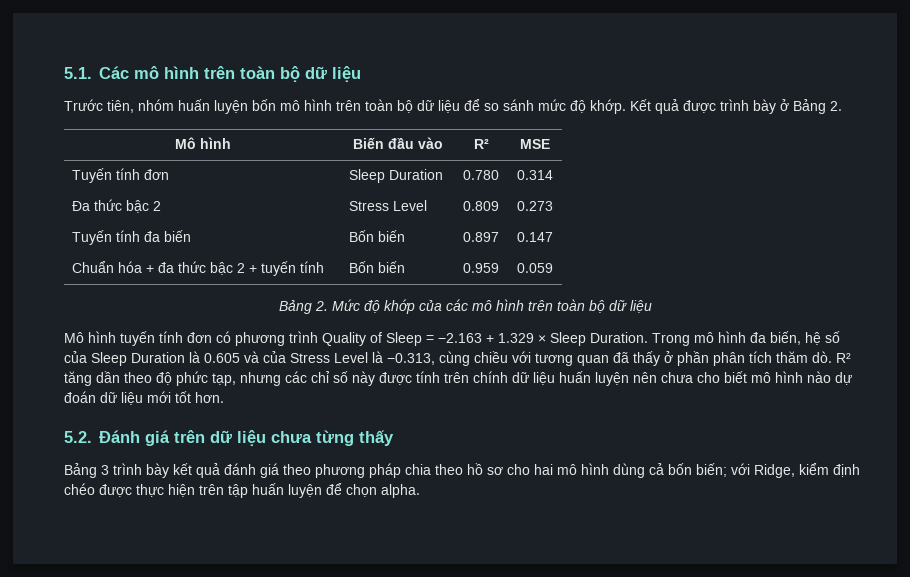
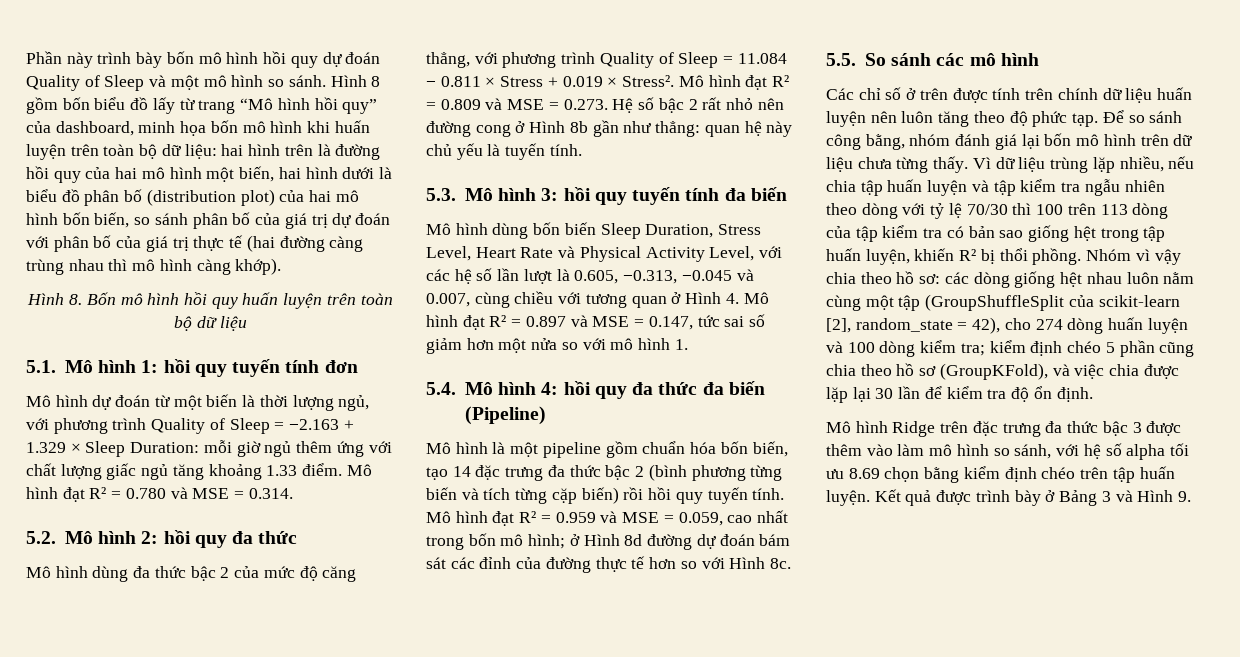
- 5.1. Các mô hình trên toàn bộ dữ liệu
- Trước tiên, nhóm huấn luyện bốn mô hình trên toàn bộ dữ liệu để so sánh mức độ khớp. Kết quả được trình bày ở Bảng 2.
- Mô hình | Biến đầu vào | R² | MSE
- Tuyến tính đơn | Sleep Duration | 0.780 | 0.314
- Đa thức bậc 2 | Stress Level | 0.809 | 0.273
- Tuyến tính đa biến | Bốn biến | 0.897 | 0.147
- Chuẩn hóa + đa thức bậc 2 + tuyến tính | Bốn biến | 0.959 | 0.059
- Bảng 2. Mức độ khớp của các mô hình trên toàn bộ dữ liệu
- Mô hình tuyến tính đơn có phương trình Quality of Sleep = −2.163 + 1.329 × Sleep Duration. Trong mô hình đa biến, hệ số của Sleep Duration là 0.605 và của Stress Level là −0.313, cùng chiều với tương quan đã thấy ở phần phân tích thăm dò. R² tăng dần theo độ phức tạp, nhưng các chỉ số này được tính trên chính dữ liệu huấn luyện nên chưa cho biết mô hình nào dự đoán dữ liệu mới tốt hơn.
- 5.2. Đánh giá trên dữ liệu chưa từng thấy
- Bảng 3 trình bày kết quả đánh giá theo phương pháp chia theo hồ sơ cho hai mô hình dùng cả bốn biến; với Ridge, kiểm định chéo được thực hiện trên tập huấn luyện để chọn alpha.
+ Phần này trình bày bốn mô hình hồi quy dự đoán Quality of Sleep và một mô hình so sánh. Hình 8 gồm bốn biểu đồ lấy từ trang “Mô hình hồi quy” của dashboard, minh họa bốn mô hình khi huấn luyện trên toàn bộ dữ liệu: hai hình trên là đường hồi quy của hai mô hình một biến, hai hình dưới là biểu đồ phân bố (distribution plot) của hai mô hình bốn biến, so sánh phân bố của giá trị dự đoán với phân bố của giá trị thực tế (hai đường càng trùng nhau thì mô hình càng khớp).
+ Hình 8. Bốn mô hình hồi quy huấn luyện trên toàn bộ dữ liệu
+ 5.1. Mô hình 1: hồi quy tuyến tính đơn
+ Mô hình dự đoán từ một biến là thời lượng ngủ, với phương trình Quality of Sleep = −2.163 + 1.329 × Sleep Duration: mỗi giờ ngủ thêm ứng với chất lượng giấc ngủ tăng khoảng 1.33 điểm. Mô hình đạt R² = 0.780 và MSE = 0.314.
+ 5.2. Mô hình 2: hồi quy đa thức
+ Mô hình dùng đa thức bậc 2 của mức độ căng thẳng, với phương trình Quality of Sleep = 11.084 − 0.811 × Stress + 0.019 × Stress². Mô hình đạt R² = 0.809 và MSE = 0.273. Hệ số bậc 2 rất nhỏ nên đường cong ở Hình 8b gần như thẳng: quan hệ này chủ yếu là tuyến tính.
+ 5.3. Mô hình 3: hồi quy tuyến tính đa biến
+ Mô hình dùng bốn biến Sleep Duration, Stress Level, Heart Rate và Physical Activity Level, với các hệ số lần lượt là 0.605, −0.313, −0.045 và 0.007, cùng chiều với tương quan ở Hình 4. Mô hình đạt R² = 0.897 và MSE = 0.147, tức sai số giảm hơn một nửa so với mô hình 1.
+ 5.4. Mô hình 4: hồi quy đa thức đa biến (Pipeline)
+ Mô hình là một pipeline gồm chuẩn hóa bốn biến, tạo 14 đặc trưng đa thức bậc 2 (bình phương từng biến và tích từng cặp biến) rồi hồi quy tuyến tính. Mô hình đạt R² = 0.959 và MSE = 0.059, cao nhất trong bốn mô hình; ở Hình 8d đường dự đoán bám sát các đỉnh của đường thực tế hơn so với Hình 8c.
+ 5.5. So sánh các mô hình
+ Các chỉ số ở trên được tính trên chính dữ liệu huấn luyện nên luôn tăng theo độ phức tạp. Để so sánh công bằng, nhóm đánh giá lại bốn mô hình trên dữ liệu chưa từng thấy. Vì dữ liệu trùng lặp nhiều, nếu chia tập huấn luyện và tập kiểm tra ngẫu nhiên theo dòng với tỷ lệ 70/30 thì 100 trên 113 dòng của tập kiểm tra có bản sao giống hệt trong tập huấn luyện, khiến R² bị thổi phồng. Nhóm vì vậy chia theo hồ sơ: các dòng giống hệt nhau luôn nằm cùng một tập (GroupShuffleSplit của scikit-learn [2], random_state = 42), cho 274 dòng huấn luyện và 100 dòng kiểm tra; kiểm định chéo 5 phần cũng chia theo hồ sơ (GroupKFold), và việc chia được lặp lại 30 lần để kiểm tra độ ổn định.
+ Mô hình Ridge trên đặc trưng đa thức bậc 3 được thêm vào làm mô hình so sánh, với hệ số alpha tối ưu 8.69 chọn bằng kiểm định chéo trên tập huấn luyện. Kết quả được trình bày ở Bảng 3 và Hình 9.

